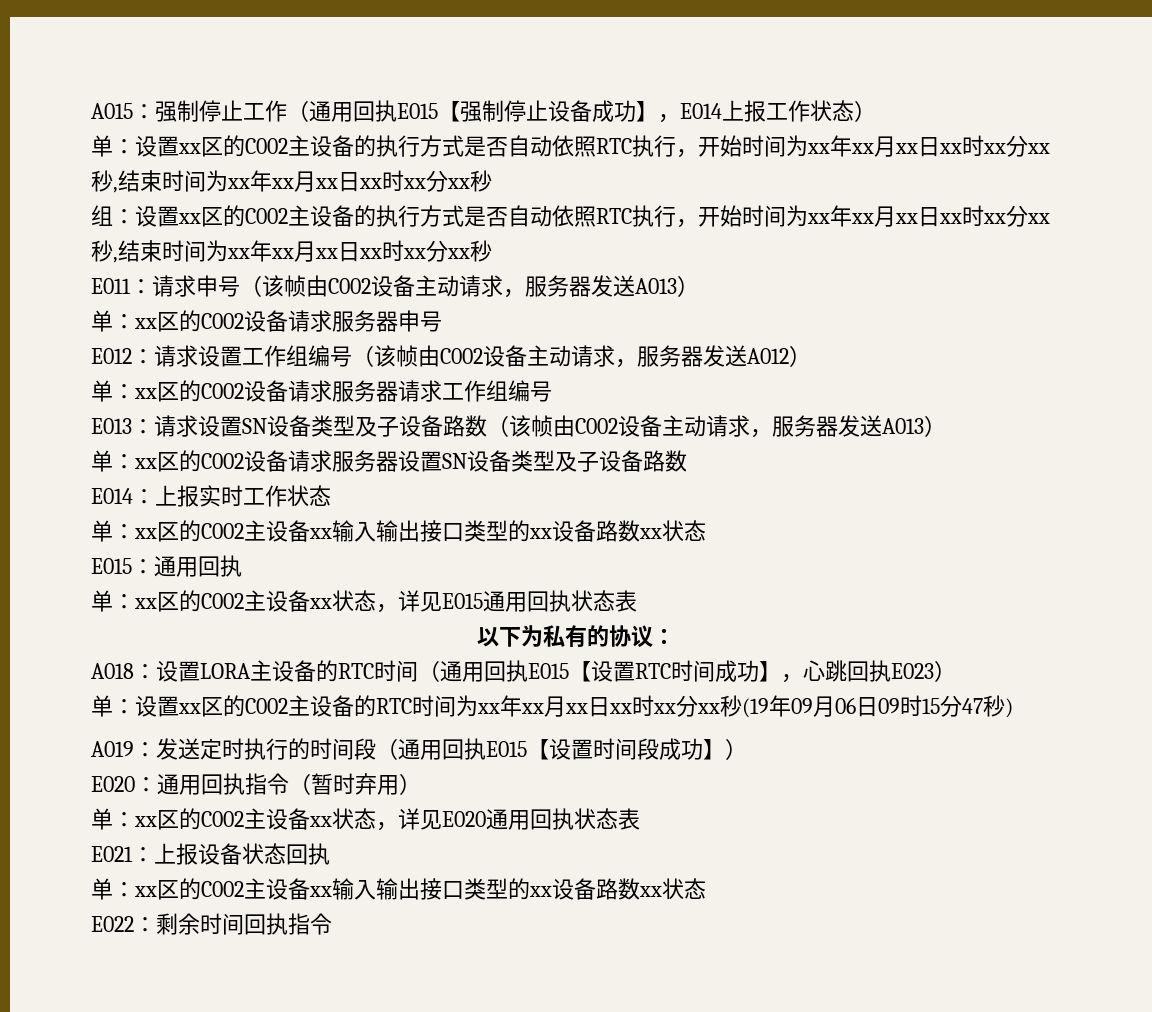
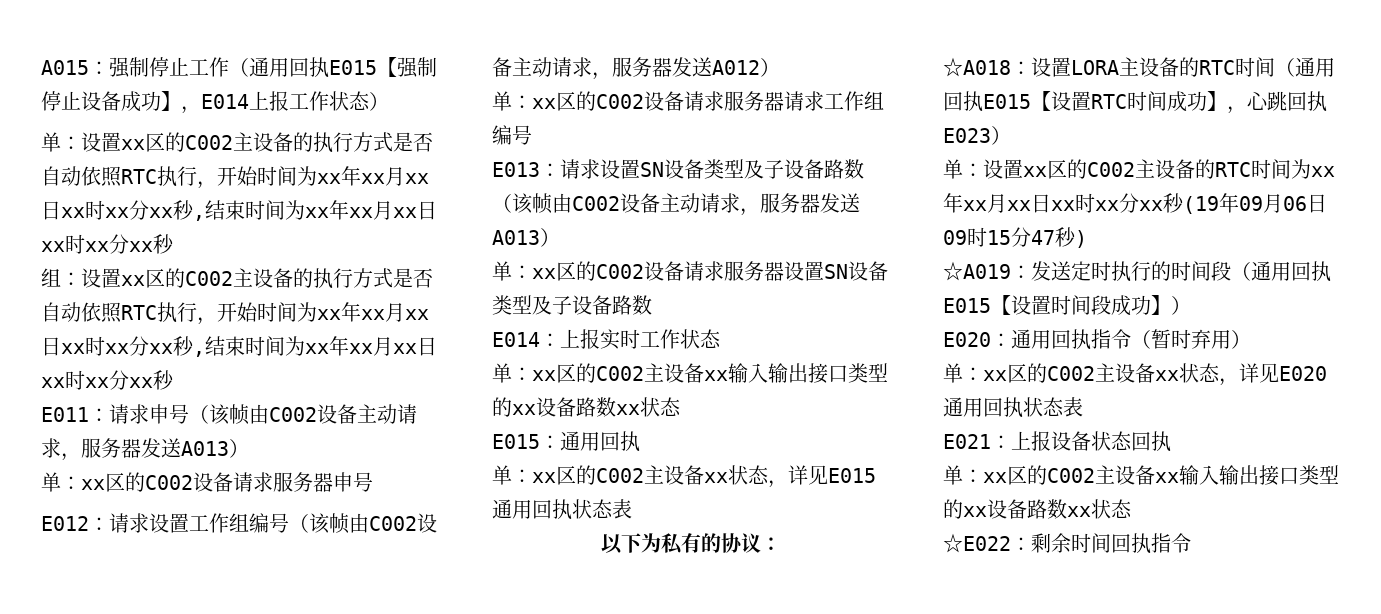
- A018：设置LORA主设备的RTC时间（通用回执E015【设置RTC时间成功】，心跳回执E023）
+ ☆A018：设置LORA主设备的RTC时间（通用回执E015【设置RTC时间成功】，心跳回执E023）
- A019：发送定时执行的时间段（通用回执E015【设置时间段成功】）
+ ☆A019：发送定时执行的时间段（通用回执E015【设置时间段成功】）
- E022：剩余时间回执指令
+ ☆E022：剩余时间回执指令

